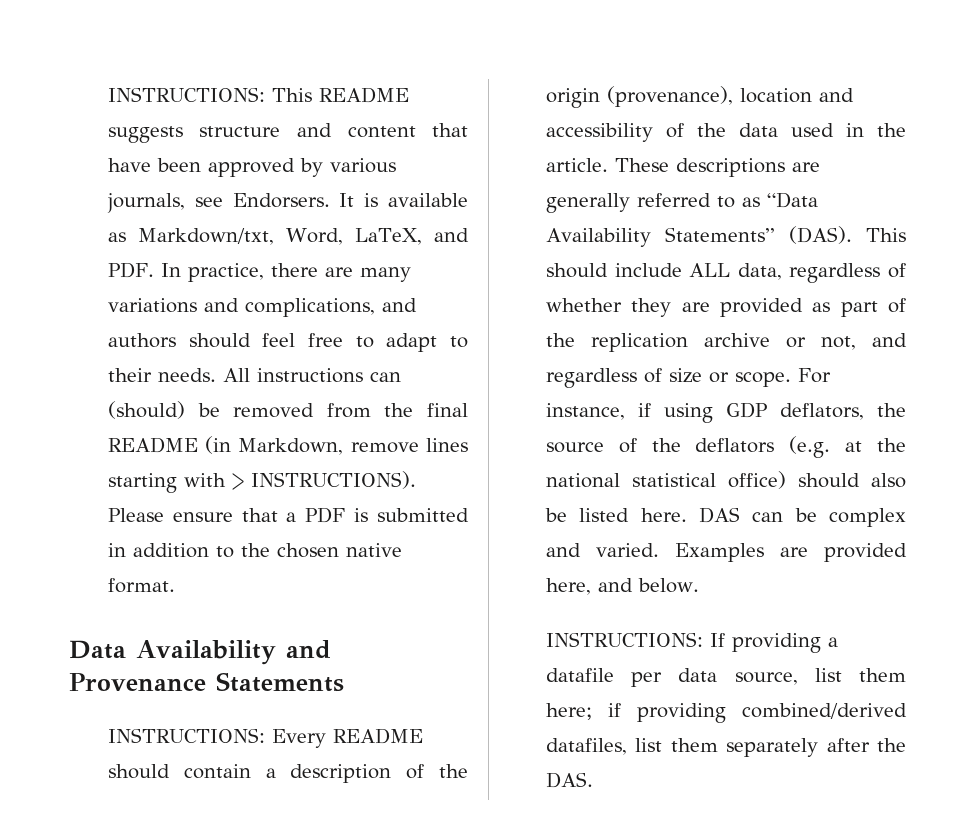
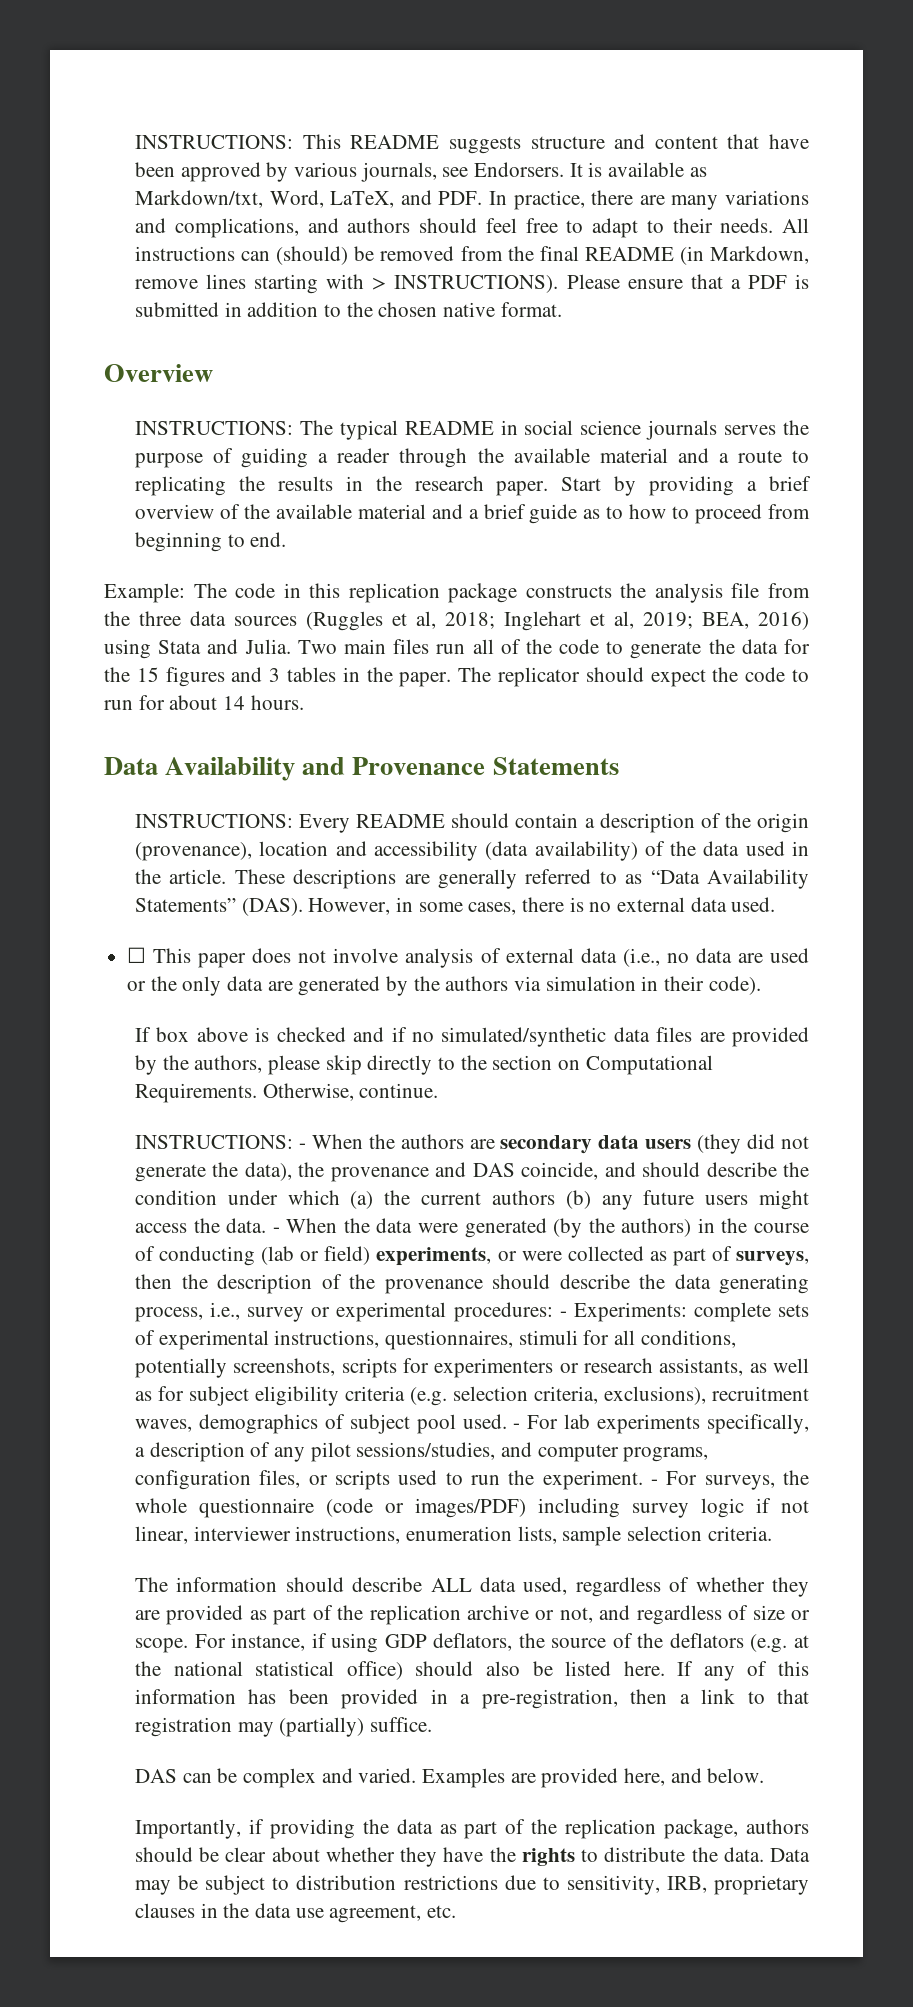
+ Overview
+ INSTRUCTIONS: The typical README in social science journals serves the purpose of guiding a reader through the available material and a route to replicating the results in the research paper. Start by providing a brief overview of the available material and a brief guide as to how to proceed from beginning to end.
+ Example: The code in this replication package constructs the analysis file from the three data sources (Ruggles et al, 2018; Inglehart et al, 2019; BEA, 2016) using Stata and Julia. Two main files run all of the code to generate the data for the 15 figures and 3 tables in the paper. The replicator should expect the code to run for about 14 hours.
- INSTRUCTIONS: Every README should contain a description of the origin (provenance), location and accessibility of the data used in the article.
+ INSTRUCTIONS: Every README should contain a description of the origin (provenance), location and accessibility (data availability) of the data used in the article.
- This should include ALL data, regardless of whether they are provided as part of the replication archive or not, and regardless of size or scope.
+ However, in some cases, there is no external data used.
+ ☐ This paper does not involve analysis of external data (i.e., no data are used or the only data are generated by the authors via simulation in their code).
+ If box above is checked and if no simulated/synthetic data files are provided by the authors, please skip directly to the section on Computational Requirements. Otherwise, continue.
+ INSTRUCTIONS: - When the authors are secondary data users (they did not generate the data), the provenance and DAS coincide, and should describe the condition under which (a) the current authors (b) any future users might access the data. - When the data were generated (by the authors) in the course of conducting (lab or field) experiments, or were collected as part of surveys, then the description of the provenance should describe the data generating process, i.e., survey or experimental procedures: - Experiments: complete sets of experimental instructions, questionnaires, stimuli for all conditions, potentially screenshots, scripts for experimenters or research assistants, as well as for subject eligibility criteria (e.g. selection criteria, exclusions), recruitment waves, demographics of subject pool used. - For lab experiments specifically, a description of any pilot sessions/studies, and computer programs, configuration files, or scripts used to run the experiment. - For surveys, the whole questionnaire (code or images/PDF) including survey logic if not linear, interviewer instructions, enumeration lists, sample selection criteria.
+ The information should describe ALL data used, regardless of whether they are provided as part of the replication archive or not, and regardless of size or scope.
- For instance, if using GDP deflators, the source of the deflators (e.g. at the national statistical office) should also be listed here. DAS can be complex and varied.
+ For instance, if using GDP deflators, the source of the deflators (e.g. at the national statistical office) should also be listed here. If any of this information has been provided in a pre-registration, then a link to that registration may (partially) suffice.
+ DAS can be complex and varied.
- INSTRUCTIONS: If providing a datafile per data source, list them here; if providing combined/derived datafiles, list them separately after the DAS.
+ Importantly, if providing the data as part of the replication package, authors should be clear about whether they have the rights to distribute the data. Data may be subject to distribution restrictions due to sensitivity, IRB, proprietary clauses in the data use agreement, etc.

